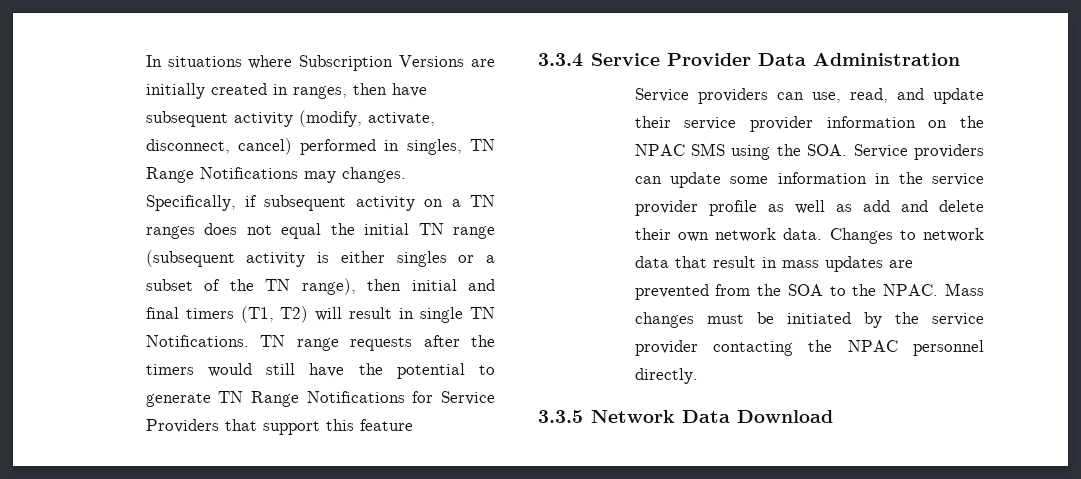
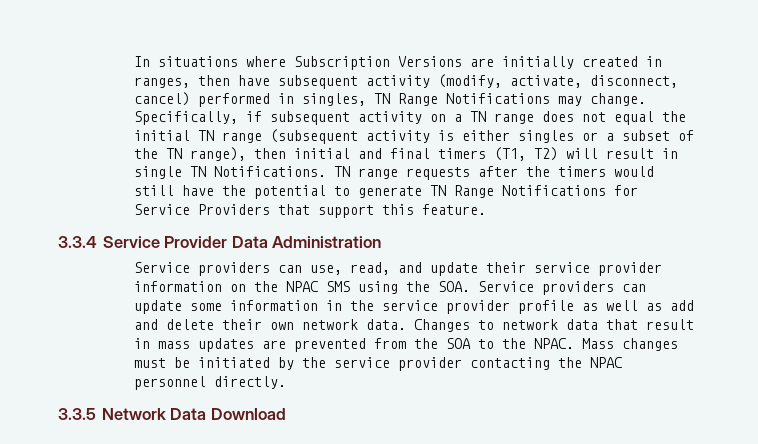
- In situations where Subscription Versions are initially created in ranges, then have subsequent activity (modify, activate, disconnect, cancel) performed in singles, TN Range Notifications may changes.
+ In situations where Subscription Versions are initially created in ranges, then have subsequent activity (modify, activate, disconnect, cancel) performed in singles, TN Range Notifications may change.
- Specifically, if subsequent activity on a TN ranges does not equal the initial TN range (subsequent activity is either singles or a subset of the TN range), then initial and final timers (T1, T2) will result in single TN Notifications.
+ Specifically, if subsequent activity on a TN range does not equal the initial TN range (subsequent activity is either singles or a subset of the TN range), then initial and final timers (T1, T2) will result in single TN Notifications.
- TN range requests after the timers would still have the potential to generate TN Range Notifications for Service Providers that support this feature
+ TN range requests after the timers would still have the potential to generate TN Range Notifications for Service Providers that support this feature.

